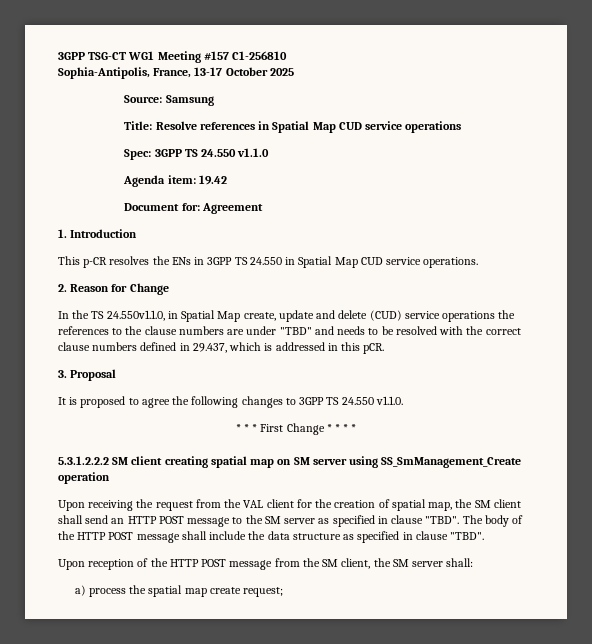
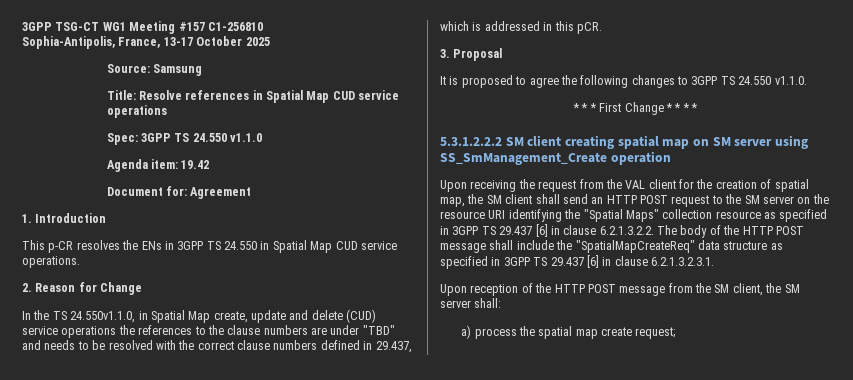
- Upon receiving the request from the VAL client for the creation of spatial map, the SM client shall send an HTTP POST message to the SM server as specified in clause "TBD". The body of the HTTP POST message shall include the data structure as specified in clause "TBD".
+ Upon receiving the request from the VAL client for the creation of spatial map, the SM client shall send an HTTP POST request to the SM server on the resource URI identifying the "Spatial Maps" collection resource as specified in 3GPP TS 29.437 [6] in clause 6.2.1.3.2.2. The body of the HTTP POST message shall include the "SpatialMapCreateReq" data structure as specified in 3GPP TS 29.437 [6] in clause 6.2.1.3.2.3.1.

